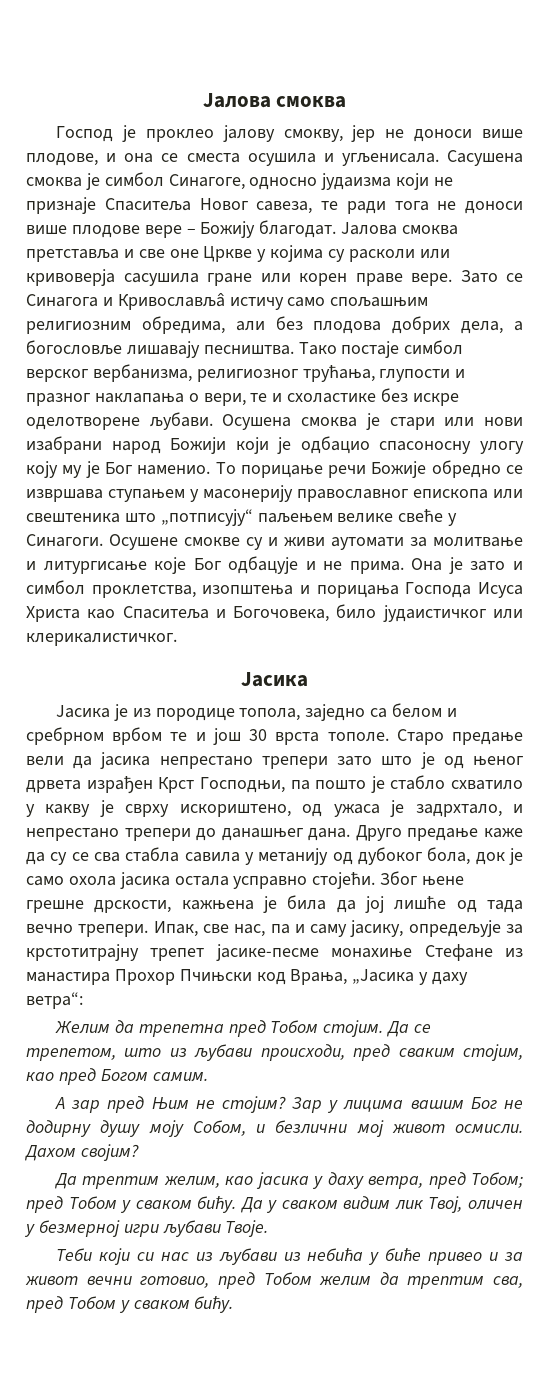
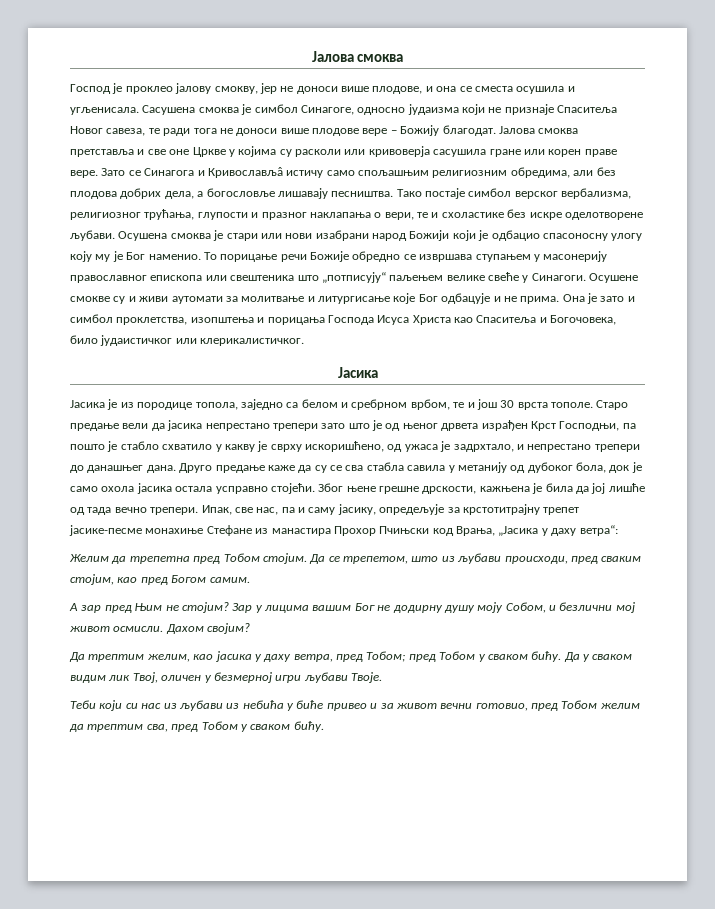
- Тако постаје симбол верског вербанизма, религиозног трућања, глупости и празног наклапања о вери, те и схоластике без искре оделотворене љубави.
+ Тако постаје симбол верског вербализма, религиозног трућања, глупости и празног наклапања о вери, те и схоластике без искре оделотворене љубави.
- Јасика је из породице топола, заједно са белом и сребрном врбом те и још 30 врста тополе.
+ Јасика је из породице топола, заједно са белом и сребрном врбом, те и још 30 врста тополе.
- Старо предање вели да јасика непрестано трепери зато што је од њеног дрвета израђен Крст Господњи, па пошто је стабло схватило у какву је сврху искориштено, од ужаса је задрхтало, и непрестано трепери до данашњег дана.
+ Старо предање вели да јасика непрестано трепери зато што је од њеног дрвета израђен Крст Господњи, па пошто је стабло схватило у какву је сврху искоришћено, од ужаса је задрхтало, и непрестано трепери до данашњег дана.

